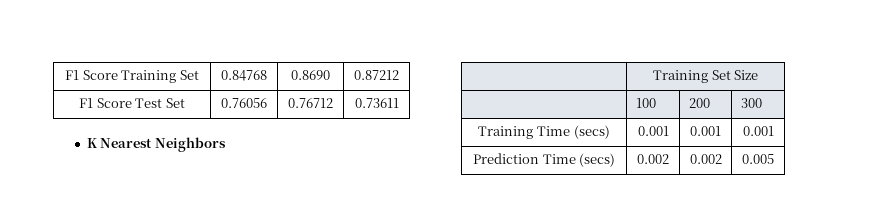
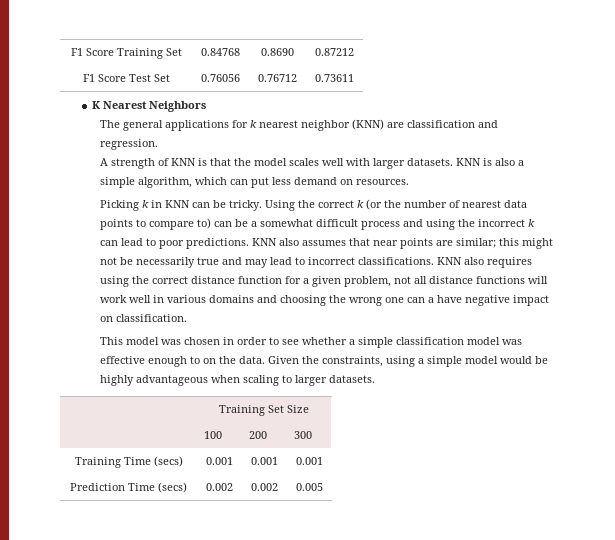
+ The general applications for k nearest neighbor (KNN) are classification and regression.
+ A strength of KNN is that the model scales well with larger datasets. KNN is also a simple algorithm, which can put less demand on resources.
+ Picking k in KNN can be tricky. Using the correct k (or the number of nearest data points to compare to) can be a somewhat difficult process and using the incorrect k can lead to poor predictions. KNN also assumes that near points are similar; this might not be necessarily true and may lead to incorrect classifications. KNN also requires using the correct distance function for a given problem, not all distance functions will work well in various domains and choosing the wrong one can a have negative impact on classification.
+ This model was chosen in order to see whether a simple classification model was effective enough to on the data. Given the constraints, using a simple model would be highly advantageous when scaling to larger datasets.

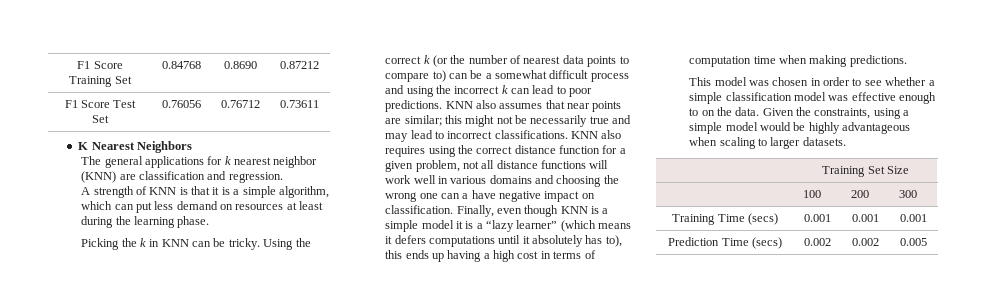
- A strength of KNN is that the model scales well with larger datasets. KNN is also a simple algorithm, which can put less demand on resources.
+ A strength of KNN is that it is a simple algorithm, which can put less demand on resources at least during the learning phase.
- Picking k in KNN can be tricky.
+ Picking the k in KNN can be tricky.
+ Finally, even though KNN is a simple model it is a “lazy learner” (which means it defers computations until it absolutely has to), this ends up having a high cost in terms of computation time when making predictions.

